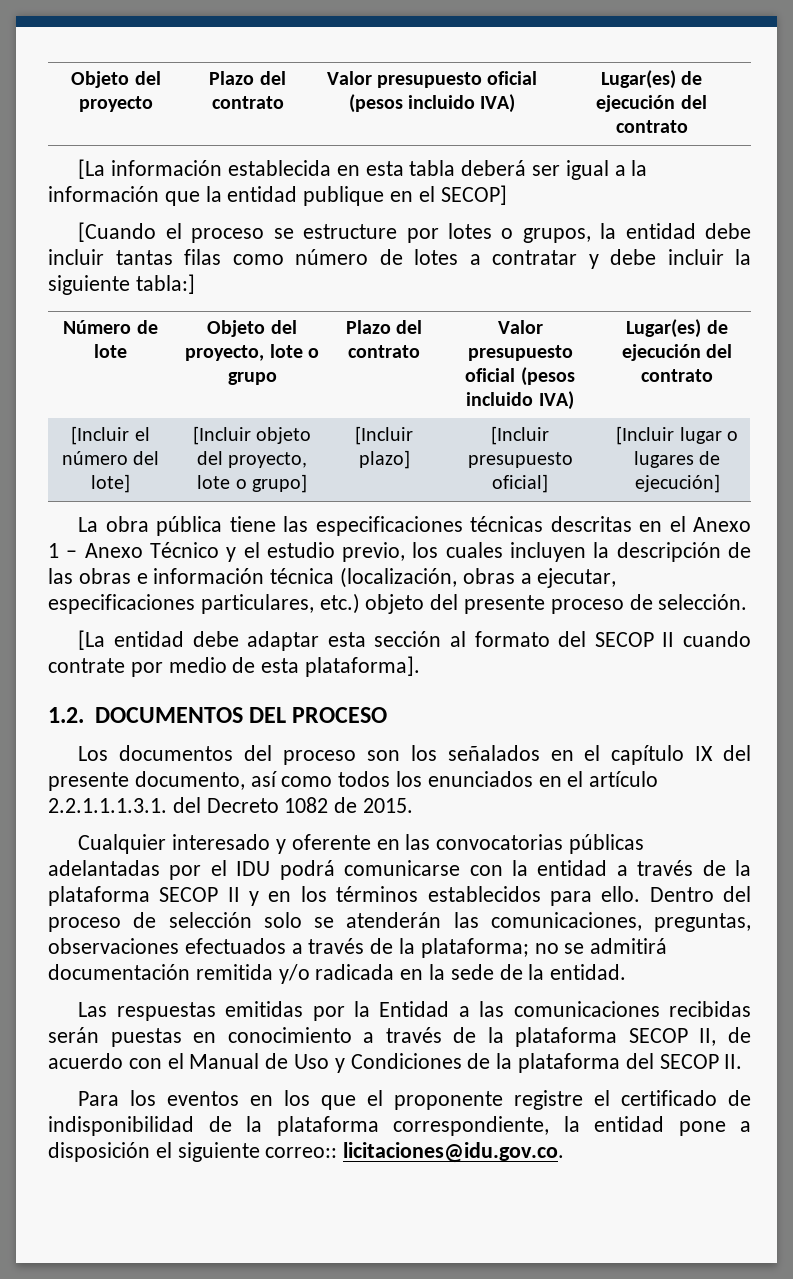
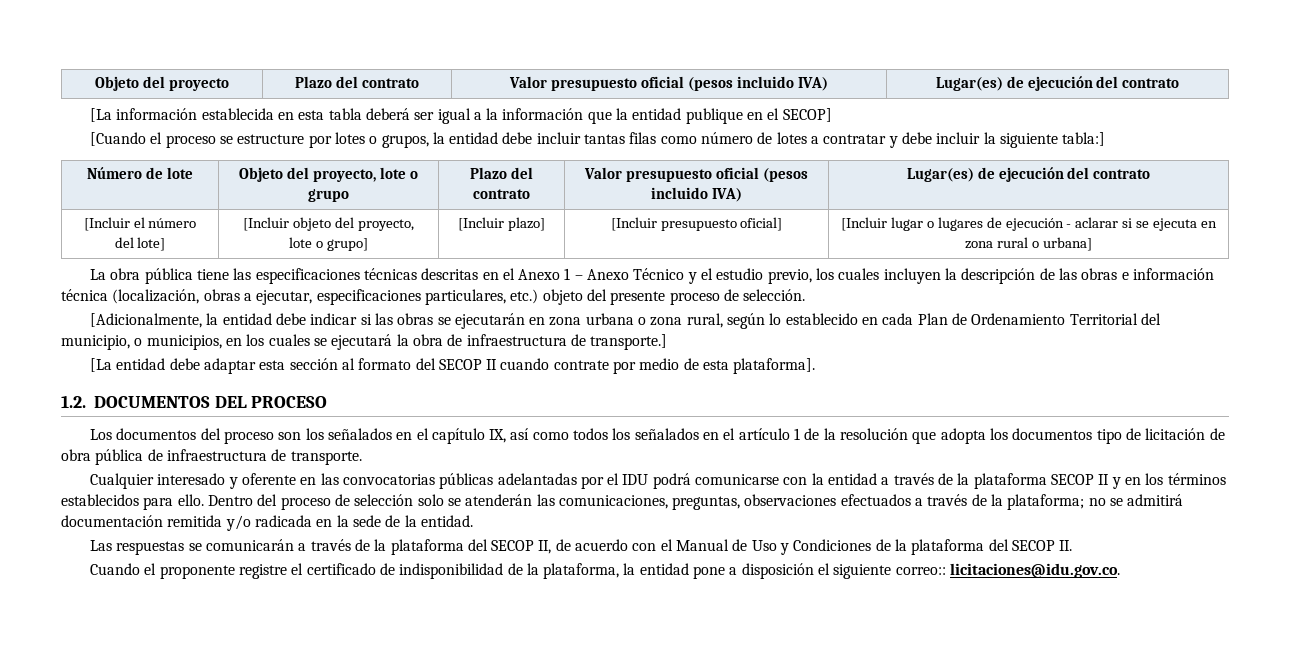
- [Incluir el número del lote] | [Incluir objeto del proyecto, lote o grupo] | [Incluir plazo] | [Incluir presupuesto oficial] | [Incluir lugar o lugares de ejecución]
+ [Incluir el número del lote] | [Incluir objeto del proyecto, lote o grupo] | [Incluir plazo] | [Incluir presupuesto oficial] | [Incluir lugar o lugares de ejecución - aclarar si se ejecuta en zona rural o urbana]
+ [Adicionalmente, la entidad debe indicar si las obras se ejecutarán en zona urbana o zona rural, según lo establecido en cada Plan de Ordenamiento Territorial del municipio, o municipios, en los cuales se ejecutará la obra de infraestructura de transporte.]
- Los documentos del proceso son los señalados en el capítulo IX del presente documento, así como todos los enunciados en el artículo 2.2.1.1.1.3.1. del Decreto 1082 de 2015.
+ Los documentos del proceso son los señalados en el capítulo IX, así como todos los señalados en el artículo 1 de la resolución que adopta los documentos tipo de licitación de obra pública de infraestructura de transporte.
- Las respuestas emitidas por la Entidad a las comunicaciones recibidas serán puestas en conocimiento a través de la plataforma SECOP II, de acuerdo con el Manual de Uso y Condiciones de la plataforma del SECOP II.
+ Las respuestas se comunicarán a través de la plataforma del SECOP II, de acuerdo con el Manual de Uso y Condiciones de la plataforma del SECOP II.
- Para los eventos en los que el proponente registre el certificado de indisponibilidad de la plataforma correspondiente, la entidad pone a disposición el siguiente correo:: licitaciones@idu.gov.co.
+ Cuando el proponente registre el certificado de indisponibilidad de la plataforma, la entidad pone a disposición el siguiente correo:: licitaciones@idu.gov.co.

